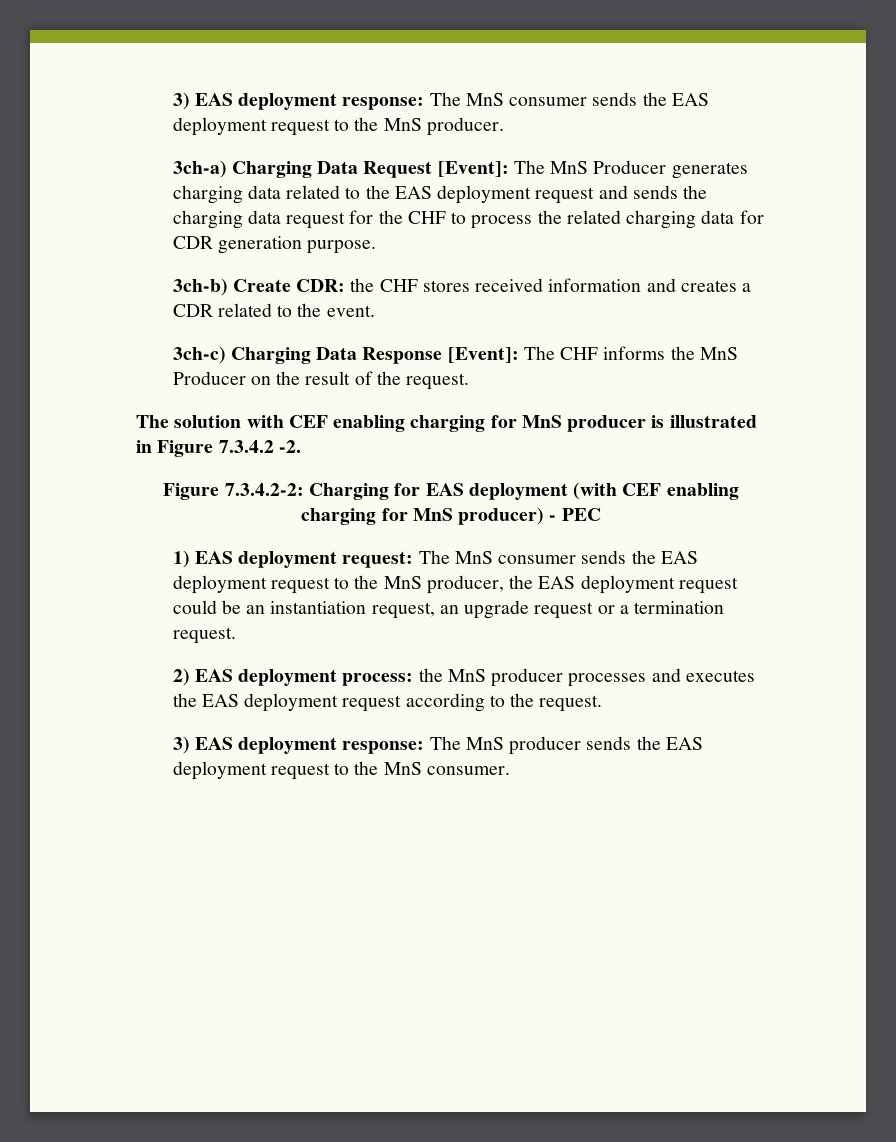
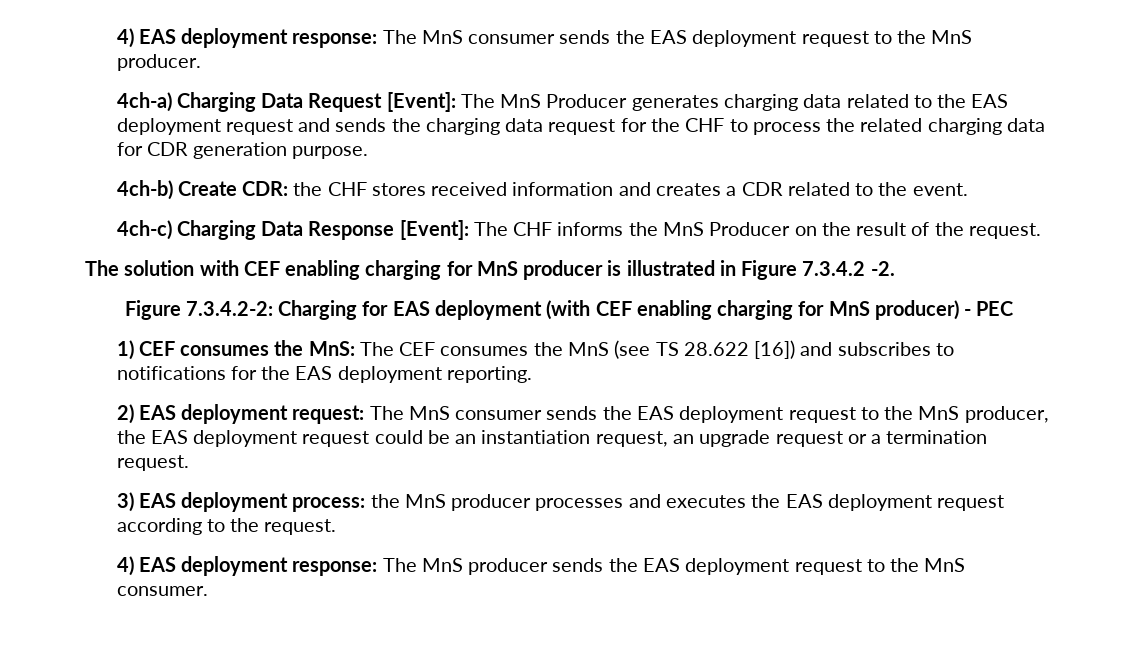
- 3) EAS deployment response: The MnS consumer sends the EAS deployment request to the MnS producer.
+ 4) EAS deployment response: The MnS consumer sends the EAS deployment request to the MnS producer.
- 3ch-a) Charging Data Request [Event]: The MnS Producer generates charging data related to the EAS deployment request and sends the charging data request for the CHF to process the related charging data for CDR generation purpose.
+ 4ch-a) Charging Data Request [Event]: The MnS Producer generates charging data related to the EAS deployment request and sends the charging data request for the CHF to process the related charging data for CDR generation purpose.
- 3ch-b) Create CDR: the CHF stores received information and creates a CDR related to the event.
+ 4ch-b) Create CDR: the CHF stores received information and creates a CDR related to the event.
- 3ch-c) Charging Data Response [Event]: The CHF informs the MnS Producer on the result of the request.
+ 4ch-c) Charging Data Response [Event]: The CHF informs the MnS Producer on the result of the request.
- 1) EAS deployment request: The MnS consumer sends the EAS deployment request to the MnS producer, the EAS deployment request could be an instantiation request, an upgrade request or a termination request.
+ 1) CEF consumes the MnS: The CEF consumes the MnS (see TS 28.622 [16]) and subscribes to notifications for the EAS deployment reporting.
+ 2) EAS deployment request: The MnS consumer sends the EAS deployment request to the MnS producer, the EAS deployment request could be an instantiation request, an upgrade request or a termination request.
- 2) EAS deployment process: the MnS producer processes and executes the EAS deployment request according to the request.
+ 3) EAS deployment process: the MnS producer processes and executes the EAS deployment request according to the request.
- 3) EAS deployment response: The MnS producer sends the EAS deployment request to the MnS consumer.
+ 4) EAS deployment response: The MnS producer sends the EAS deployment request to the MnS consumer.

